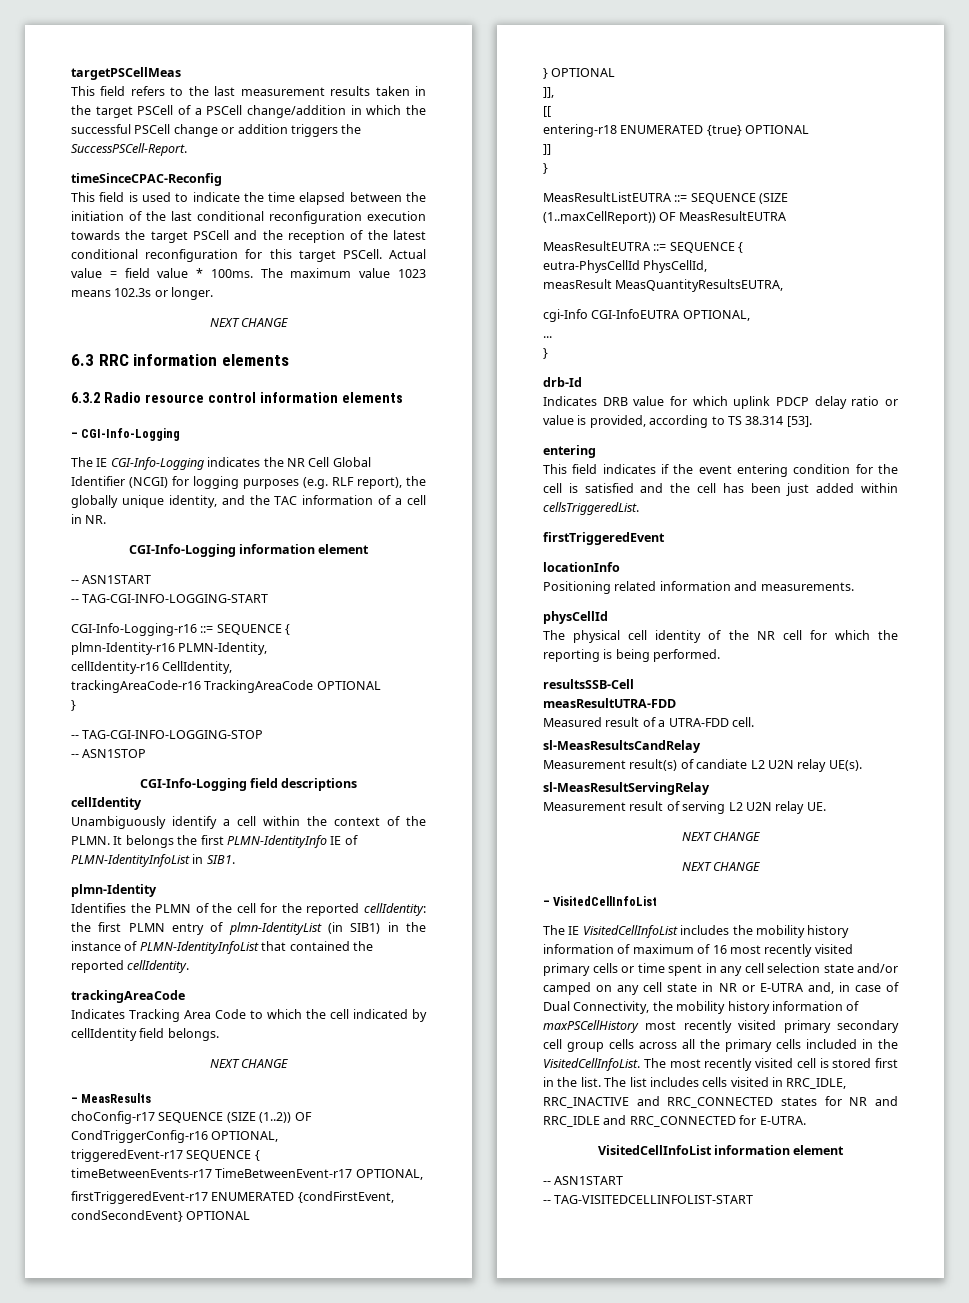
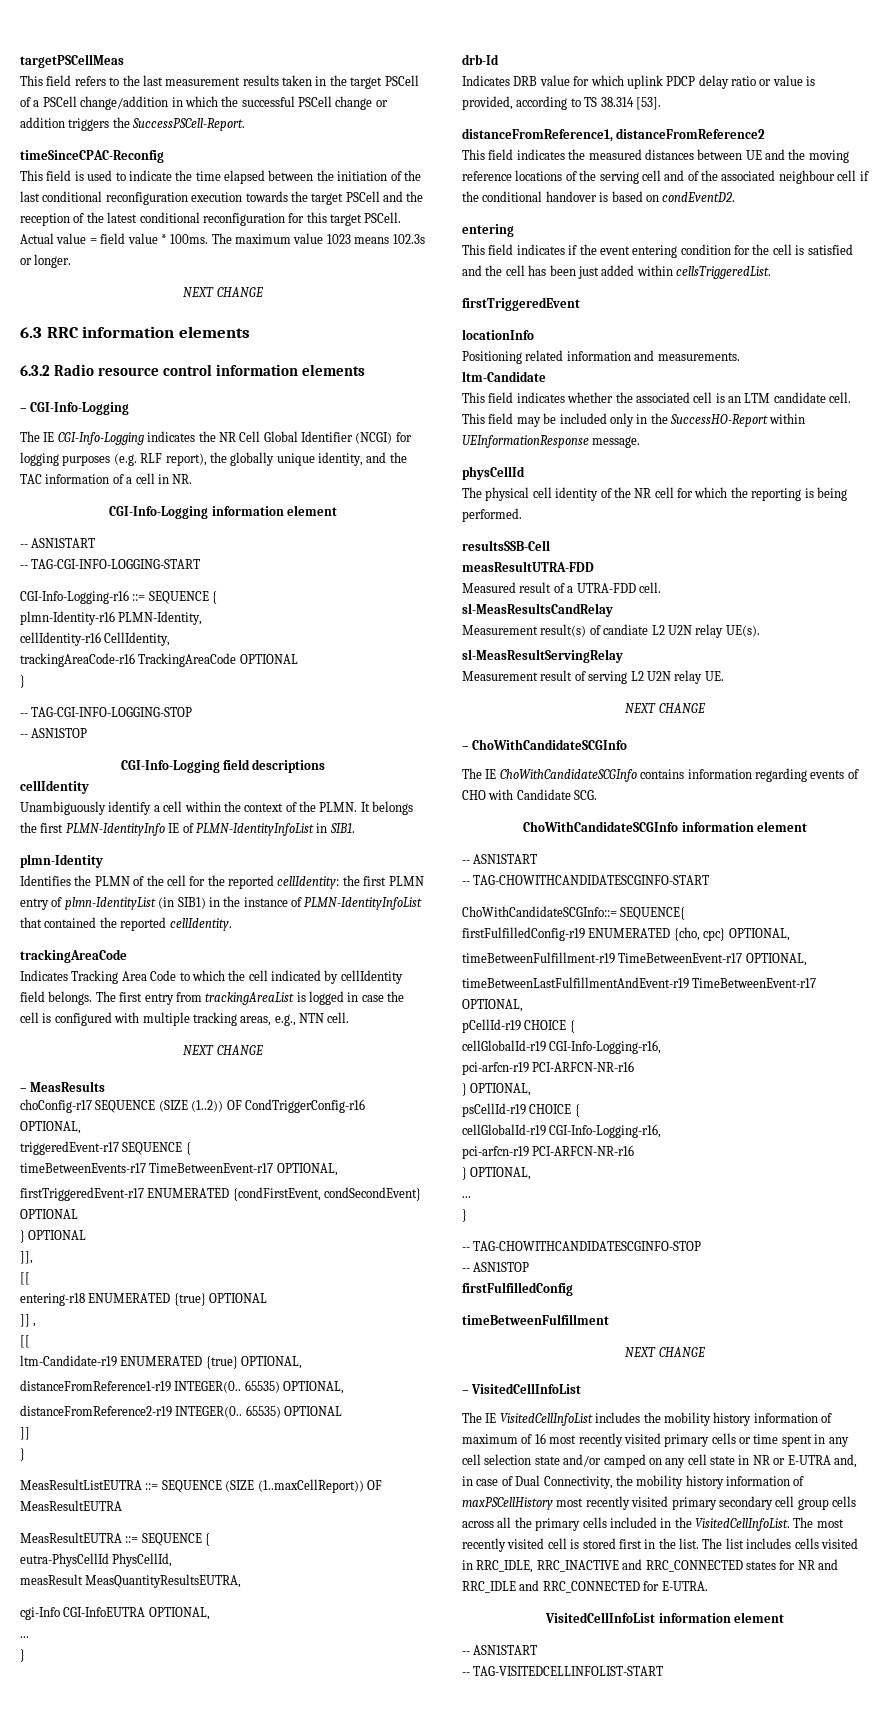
+ The first entry from trackingAreaList is logged in case the cell is configured with multiple tracking areas, e.g., NTN cell.
+ ]] ,
+ [[
+ ltm-Candidate-r19 ENUMERATED {true} OPTIONAL,
+ distanceFromReference1-r19 INTEGER(0.. 65535) OPTIONAL,
+ distanceFromReference2-r19 INTEGER(0.. 65535) OPTIONAL
+ distanceFromReference1, distanceFromReference2
+ This field indicates the measured distances between UE and the moving reference locations of the serving cell and of the associated neighbour cell if the conditional handover is based on condEventD2.
+ ltm-Candidate
+ This field indicates whether the associated cell is an LTM candidate cell. This field may be included only in the SuccessHO-Report within UEInformationResponse message.
+ – ChoWithCandidateSCGInfo
+ The IE ChoWithCandidateSCGInfo contains information regarding events of CHO with Candidate SCG.
+ ChoWithCandidateSCGInfo information element
+ -- ASN1START
+ -- TAG-CHOWITHCANDIDATESCGINFO-START
+ ChoWithCandidateSCGInfo::= SEQUENCE{
+ firstFulfilledConfig-r19 ENUMERATED {cho, cpc} OPTIONAL,
+ timeBetweenFulfillment-r19 TimeBetweenEvent-r17 OPTIONAL,
+ timeBetweenLastFulfillmentAndEvent-r19 TimeBetweenEvent-r17 OPTIONAL,
+ pCellId-r19 CHOICE {
+ cellGlobalId-r19 CGI-Info-Logging-r16,
+ pci-arfcn-r19 PCI-ARFCN-NR-r16
+ } OPTIONAL,
+ psCellId-r19 CHOICE {
+ cellGlobalId-r19 CGI-Info-Logging-r16,
+ pci-arfcn-r19 PCI-ARFCN-NR-r16
+ } OPTIONAL,
+ ...
+ }
+ -- TAG-CHOWITHCANDIDATESCGINFO-STOP
+ -- ASN1STOP
+ firstFulfilledConfig
+ timeBetweenFulfillment

